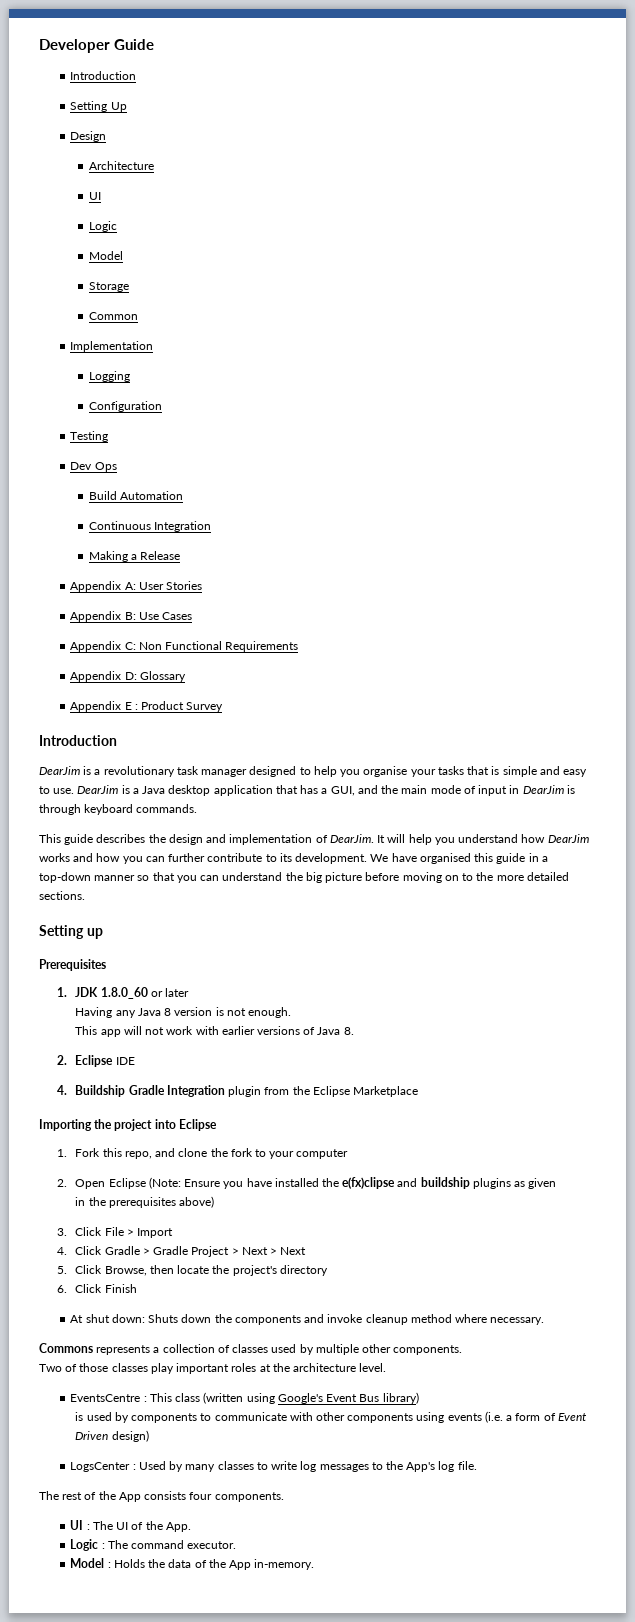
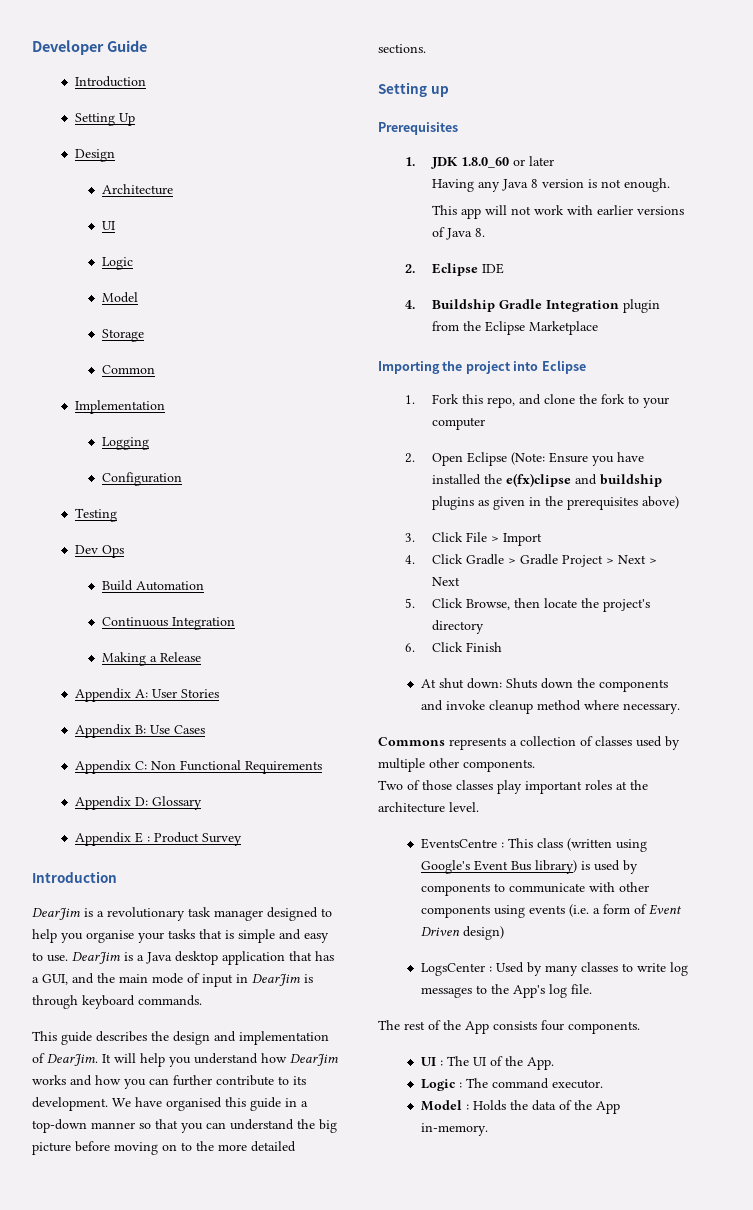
- 2. Open Eclipse (Note: Ensure you have installed the e(fx)clipse and buildship plugins as given
- in the prerequisites above)
+ 2. Open Eclipse (Note: Ensure you have installed the e(fx)clipse and buildship plugins as given in the prerequisites above)
- EventsCentre : This class (written using Google's Event Bus library)
- is used by components to communicate with other components using events (i.e. a form of Event Driven design)
+ EventsCentre : This class (written using Google's Event Bus library) is used by components to communicate with other components using events (i.e. a form of Event Driven design)

